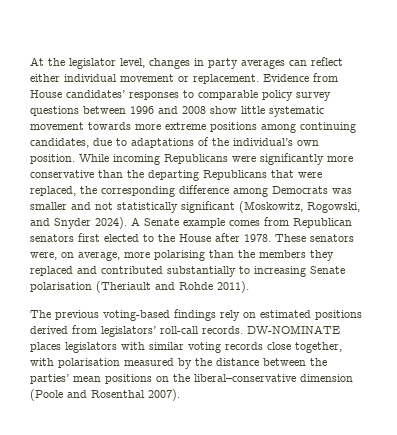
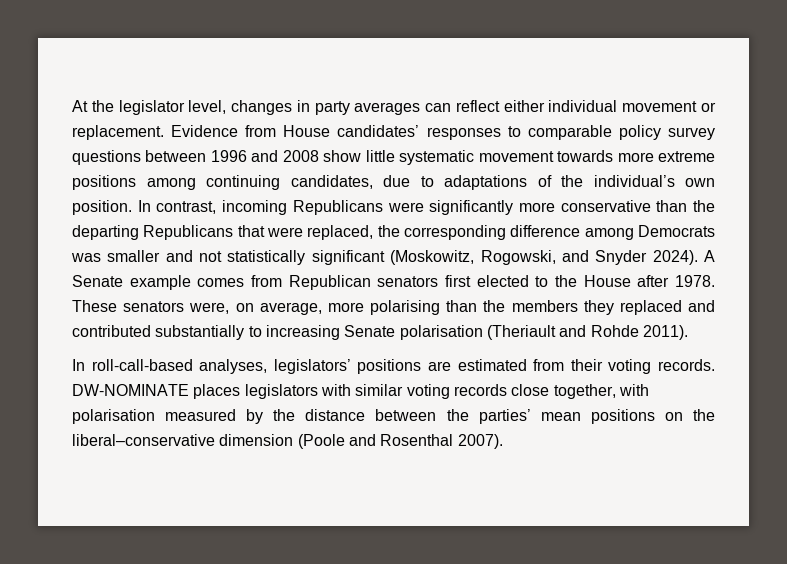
- While incoming Republicans were significantly more conservative than the departing Republicans that were replaced, the corresponding difference among Democrats was smaller and not statistically significant (Moskowitz, Rogowski, and Snyder 2024).
+ In contrast, incoming Republicans were significantly more conservative than the departing Republicans that were replaced, the corresponding difference among Democrats was smaller and not statistically significant (Moskowitz, Rogowski, and Snyder 2024).
- The previous voting-based findings rely on estimated positions derived from legislators’ roll-call records.
+ In roll-call-based analyses, legislators’ positions are estimated from their voting records.

